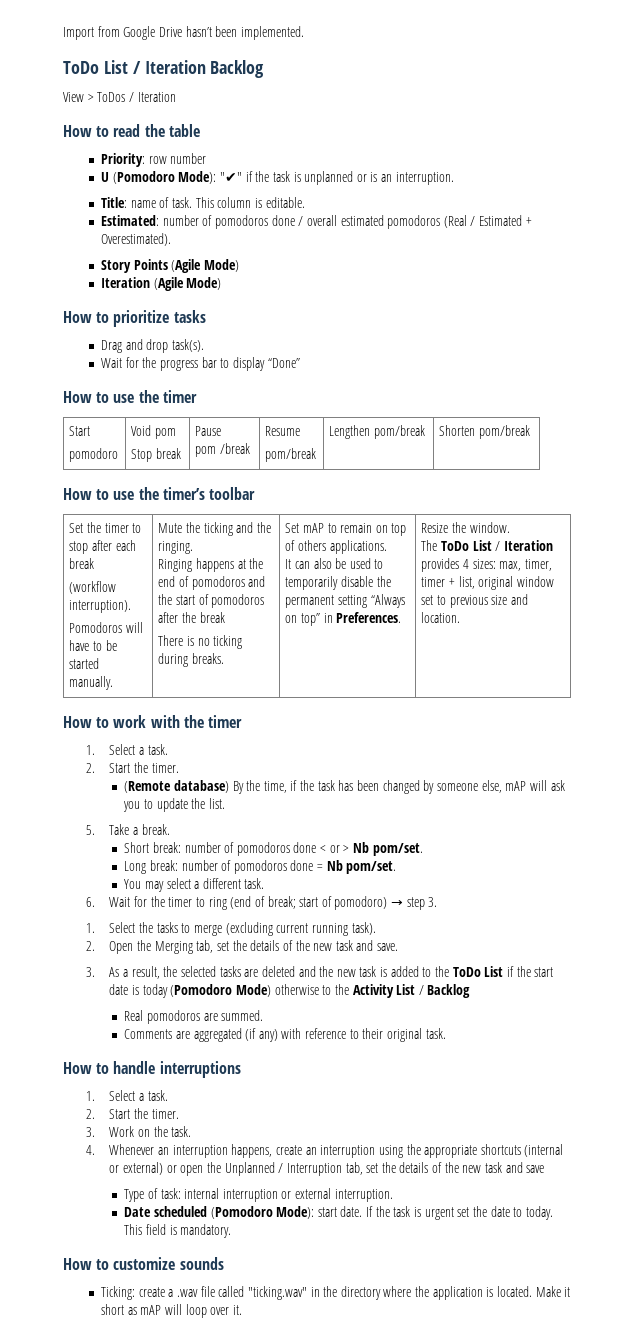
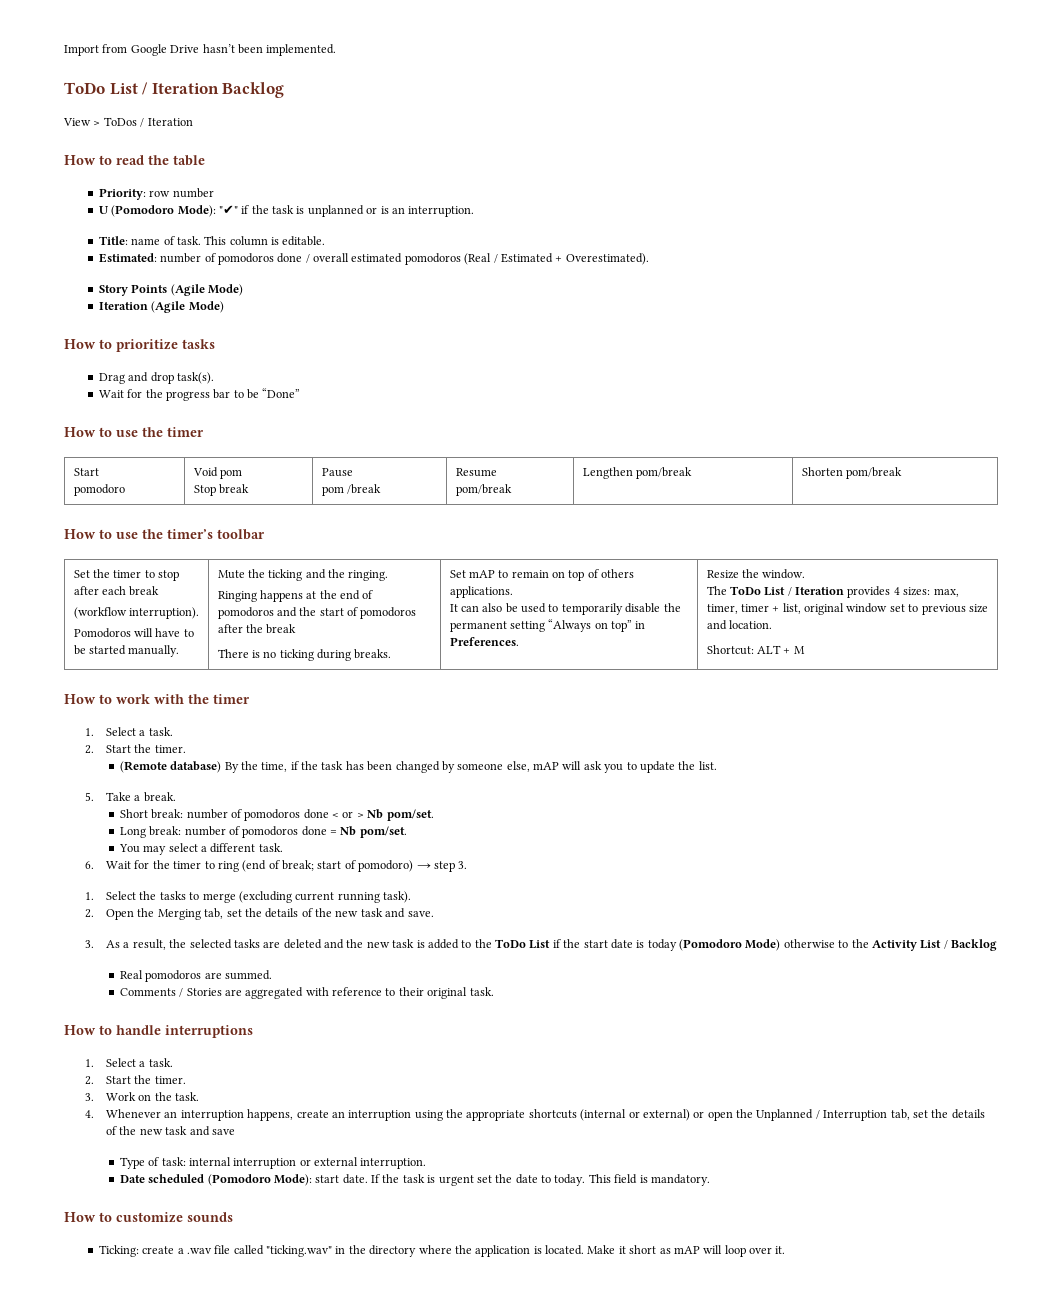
- Wait for the progress bar to display “Done”
+ Wait for the progress bar to be “Done”
+ Shortcut: ALT + M
- Comments are aggregated (if any) with reference to their original task.
+ Comments / Stories are aggregated with reference to their original task.

